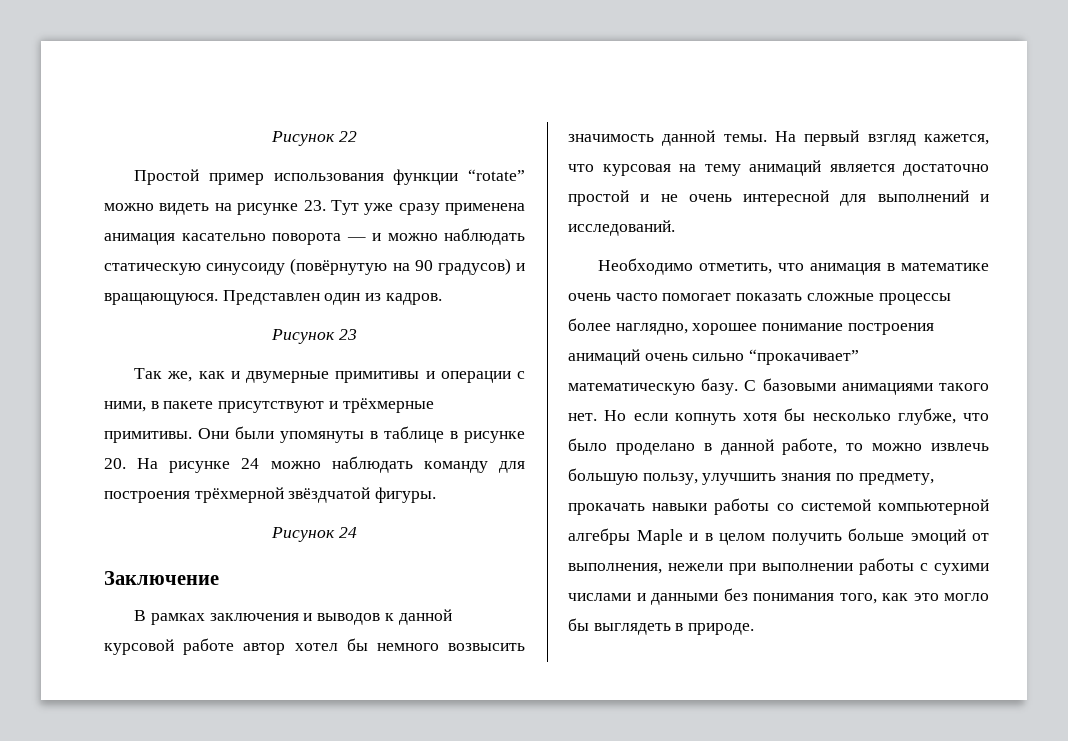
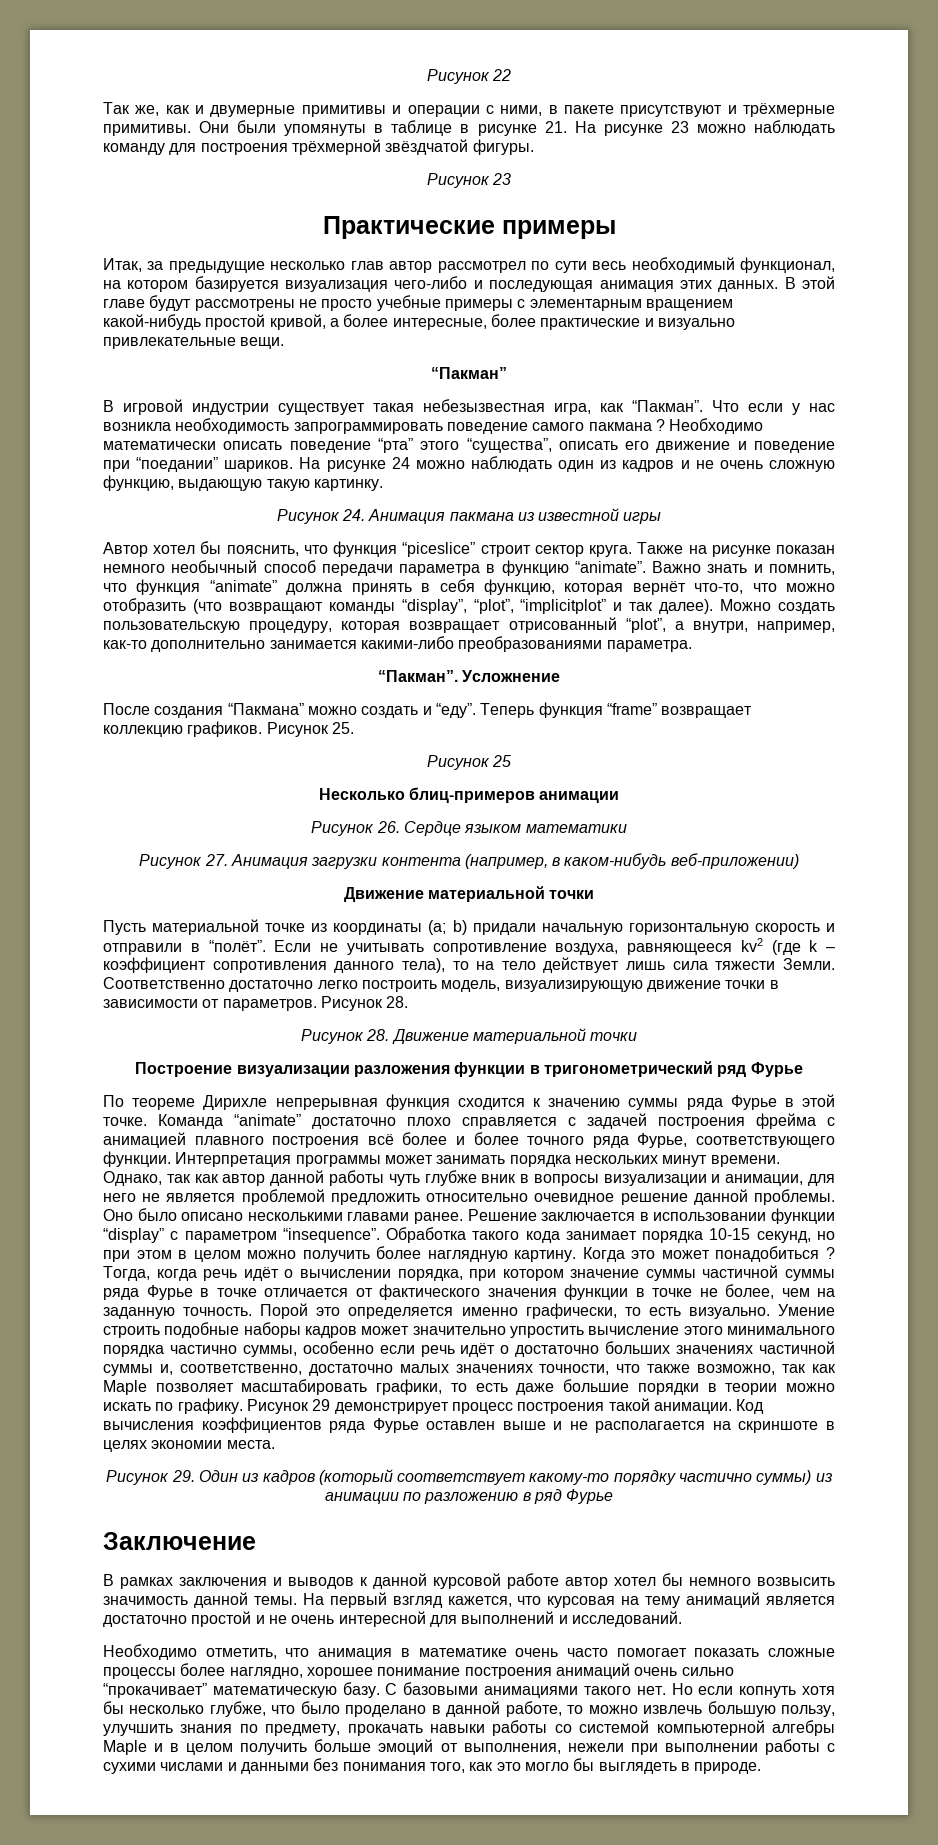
- Простой пример использования функции “rotate” можно видеть на рисунке 23. Тут уже сразу применена анимация касательно поворота — и можно наблюдать статическую синусоиду (повёрнутую на 90 градусов) и вращающуюся. Представлен один из кадров.
- Рисунок 23
- Они были упомянуты в таблице в рисунке 20. На рисунке 24 можно наблюдать команду для построения трёхмерной звёздчатой фигуры.
+ Они были упомянуты в таблице в рисунке 21. На рисунке 23 можно наблюдать команду для построения трёхмерной звёздчатой фигуры.
- Рисунок 24
+ Рисунок 23
+ Практические примеры
+ Итак, за предыдущие несколько глав автор рассмотрел по сути весь необходимый функционал, на котором базируется визуализация чего-либо и последующая анимация этих данных. В этой главе будут рассмотрены не просто учебные примеры с элементарным вращением какой-нибудь простой кривой, а более интересные, более практические и визуально привлекательные вещи.
+ “Пакман”
+ В игровой индустрии существует такая небезызвестная игра, как “Пакман”. Что если у нас возникла необходимость запрограммировать поведение самого пакмана ? Необходимо математически описать поведение “рта” этого “существа”, описать его движение и поведение при “поедании” шариков. На рисунке 24 можно наблюдать один из кадров и не очень сложную функцию, выдающую такую картинку.
+ Рисунок 24. Анимация пакмана из известной игры
+ Автор хотел бы пояснить, что функция “piceslice” строит сектор круга. Также на рисунке показан немного необычный способ передачи параметра в функцию “animate”. Важно знать и помнить, что функция “animate” должна принять в себя функцию, которая вернёт что-то, что можно отобразить (что возвращают команды “display”, “plot”, “implicitplot” и так далее). Можно создать пользовательскую процедуру, которая возвращает отрисованный “plot”, а внутри, например, как-то дополнительно занимается какими-либо преобразованиями параметра.
+ “Пакман”. Усложнение
+ После создания “Пакмана” можно создать и “еду”. Теперь функция “frame” возвращает коллекцию графиков. Рисунок 25.
+ Рисунок 25
+ Несколько блиц-примеров анимации
+ Рисунок 26. Сердце языком математики
+ Рисунок 27. Анимация загрузки контента (например, в каком-нибудь веб-приложении)
+ Движение материальной точки
+ Пусть материальной точке из координаты (a; b) придали начальную горизонтальную скорость и отправили в “полёт”. Если не учитывать сопротивление воздуха, равняющееся kv2 (где k – коэффициент сопротивления данного тела), то на тело действует лишь сила тяжести Земли. Соответственно достаточно легко построить модель, визуализирующую движение точки в зависимости от параметров. Рисунок 28.
+ Рисунок 28. Движение материальной точки
+ Построение визуализации разложения функции в тригонометрический ряд Фурье
+ По теореме Дирихле непрерывная функция сходится к значению суммы ряда Фурье в этой точке. Команда “animate” достаточно плохо справляется с задачей построения фрейма с анимацией плавного построения всё более и более точного ряда Фурье, соответствующего функции. Интерпретация программы может занимать порядка нескольких минут времени. Однако, так как автор данной работы чуть глубже вник в вопросы визуализации и анимации, для него не является проблемой предложить относительно очевидное решение данной проблемы. Оно было описано несколькими главами ранее. Решение заключается в использовании функции “display” с параметром “insequence”. Обработка такого кода занимает порядка 10-15 секунд, но при этом в целом можно получить более наглядную картину. Когда это может понадобиться ? Тогда, когда речь идёт о вычислении порядка, при котором значение суммы частичной суммы ряда Фурье в точке отличается от фактического значения функции в точке не более, чем на заданную точность. Порой это определяется именно графически, то есть визуально. Умение строить подобные наборы кадров может значительно упростить вычисление этого минимального порядка частично суммы, особенно если речь идёт о достаточно больших значениях частичной суммы и, соответственно, достаточно малых значениях точности, что также возможно, так как Maple позволяет масштабировать графики, то есть даже большие порядки в теории можно искать по графику. Рисунок 29 демонстрирует процесс построения такой анимации. Код вычисления коэффициентов ряда Фурье оставлен выше и не располагается на скриншоте в целях экономии места.
+ Рисунок 29. Один из кадров (который соответствует какому-то порядку частично суммы) из анимации по разложению в ряд Фурье

